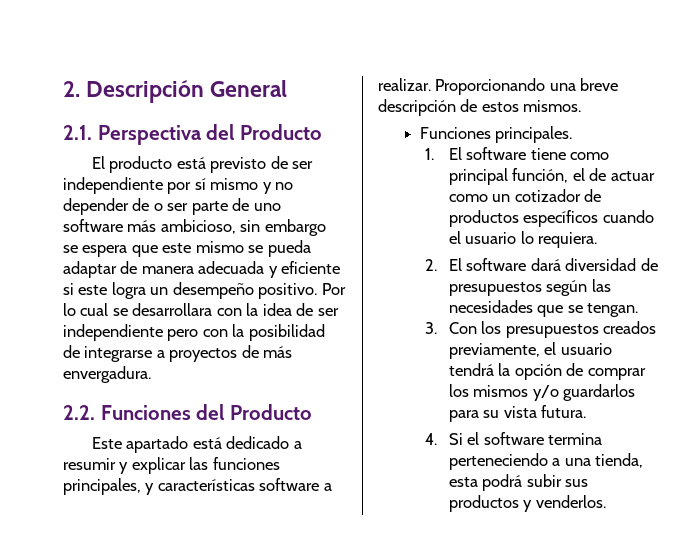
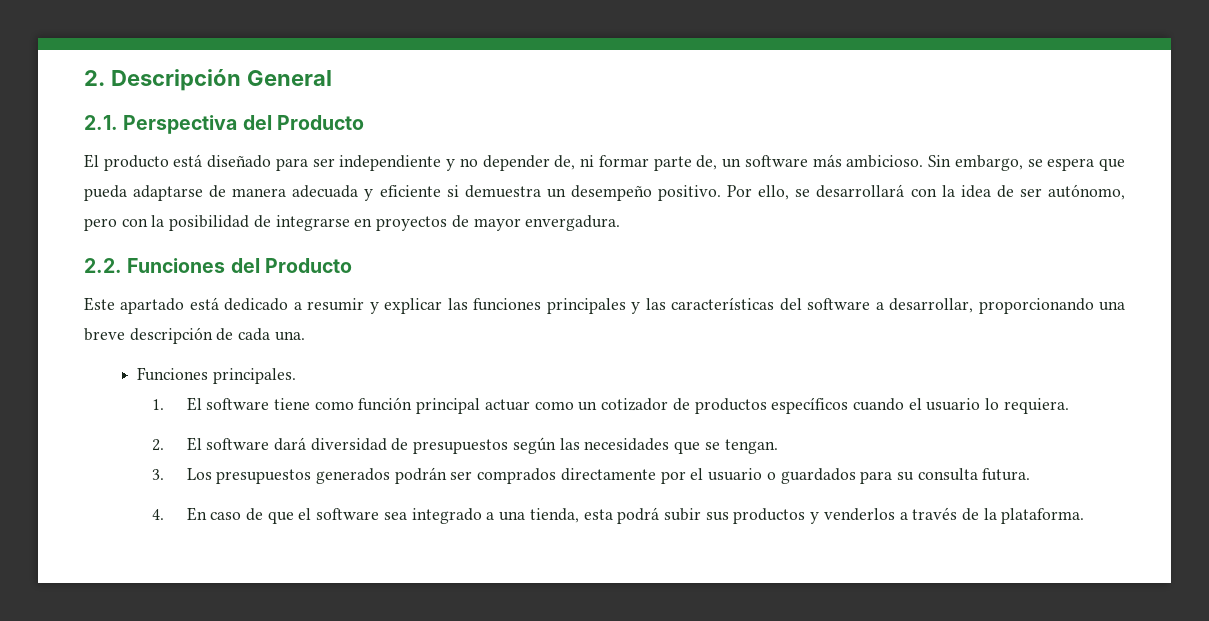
- El producto está previsto de ser independiente por sí mismo y no depender de o ser parte de uno software más ambicioso, sin embargo se espera que este mismo se pueda adaptar de manera adecuada y eficiente si este logra un desempeño positivo.
+ El producto está diseñado para ser independiente y no depender de, ni formar parte de, un software más ambicioso. Sin embargo, se espera que pueda adaptarse de manera adecuada y eficiente si demuestra un desempeño positivo.
- Por lo cual se desarrollara con la idea de ser independiente pero con la posibilidad de integrarse a proyectos de más envergadura.
+ Por ello, se desarrollará con la idea de ser autónomo, pero con la posibilidad de integrarse en proyectos de mayor envergadura.
- Este apartado está dedicado a resumir y explicar las funciones principales, y características software a realizar. Proporcionando una breve descripción de estos mismos.
+ Este apartado está dedicado a resumir y explicar las funciones principales y las características del software a desarrollar, proporcionando una breve descripción de cada una.
- 1. El software tiene como principal función, el de actuar como un cotizador de productos específicos cuando el usuario lo requiera.
+ 1. El software tiene como función principal actuar como un cotizador de productos específicos cuando el usuario lo requiera.
- 3. Con los presupuestos creados previamente, el usuario tendrá la opción de comprar los mismos y/o guardarlos para su vista futura.
+ 3. Los presupuestos generados podrán ser comprados directamente por el usuario o guardados para su consulta futura.
- 4. Si el software termina perteneciendo a una tienda, esta podrá subir sus productos y venderlos.
+ 4. En caso de que el software sea integrado a una tienda, esta podrá subir sus productos y venderlos a través de la plataforma.

